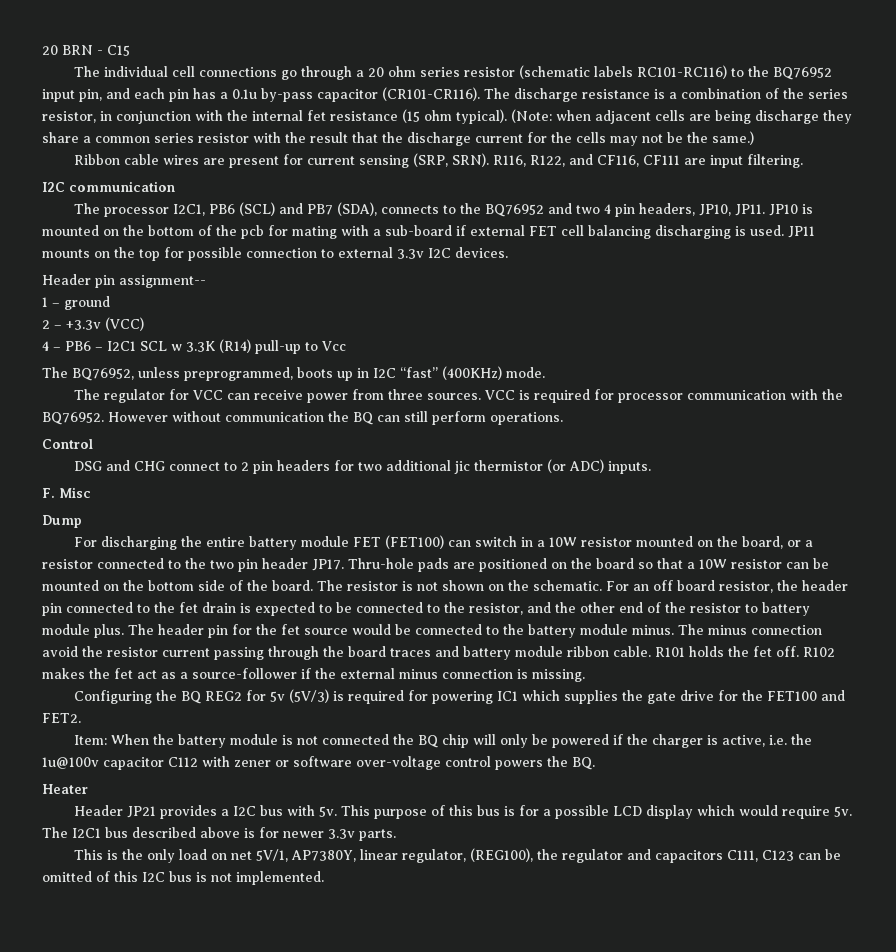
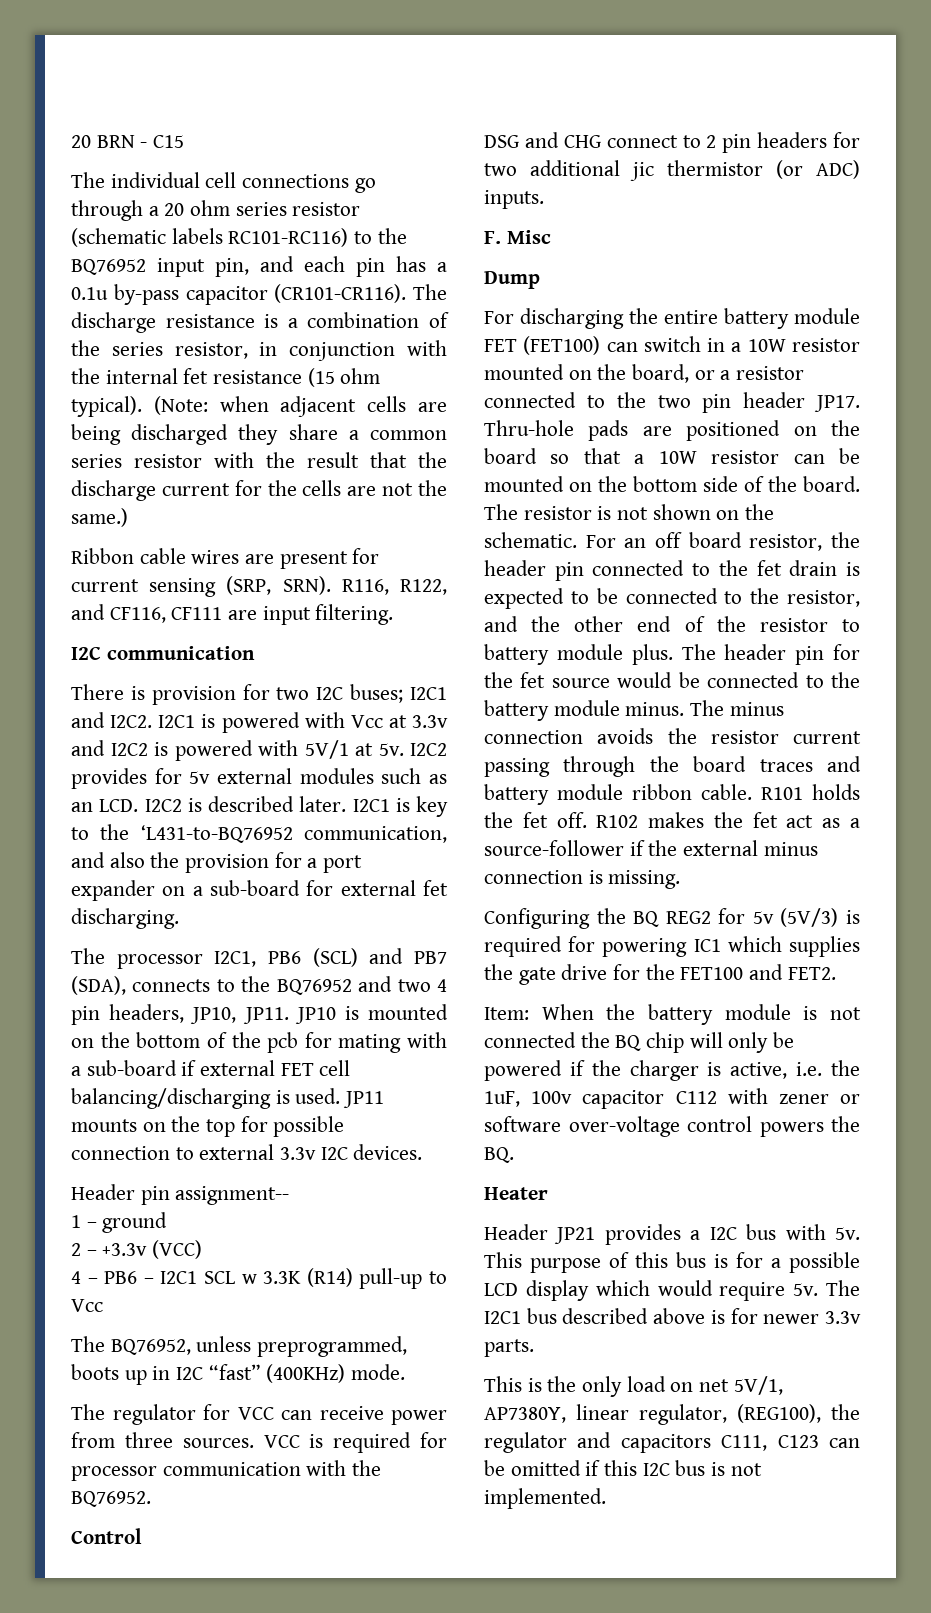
- (Note: when adjacent cells are being discharge they share a common series resistor with the result that the discharge current for the cells may not be the same.)
+ (Note: when adjacent cells are being discharged they share a common series resistor with the result that the discharge current for the cells are not the same.)
+ There is provision for two I2C buses; I2C1 and I2C2. I2C1 is powered with Vcc at 3.3v and I2C2 is powered with 5V/1 at 5v. I2C2 provides for 5v external modules such as an LCD. I2C2 is described later. I2C1 is key to the ‘L431-to-BQ76952 communication, and also the provision for a port expander on a sub-board for external fet discharging.
- JP10 is mounted on the bottom of the pcb for mating with a sub-board if external FET cell balancing discharging is used.
+ JP10 is mounted on the bottom of the pcb for mating with a sub-board if external FET cell balancing/discharging is used.
- However without communication the BQ can still perform operations.
- The minus connection avoid the resistor current passing through the board traces and battery module ribbon cable.
+ The minus connection avoids the resistor current passing through the board traces and battery module ribbon cable.
- Item: When the battery module is not connected the BQ chip will only be powered if the charger is active, i.e. the 1u@100v capacitor C112 with zener or software over-voltage control powers the BQ.
+ Item: When the battery module is not connected the BQ chip will only be powered if the charger is active, i.e. the 1uF, 100v capacitor C112 with zener or software over-voltage control powers the BQ.
- This is the only load on net 5V/1, AP7380Y, linear regulator, (REG100), the regulator and capacitors C111, C123 can be omitted of this I2C bus is not implemented.
+ This is the only load on net 5V/1, AP7380Y, linear regulator, (REG100), the regulator and capacitors C111, C123 can be omitted if this I2C bus is not implemented.

